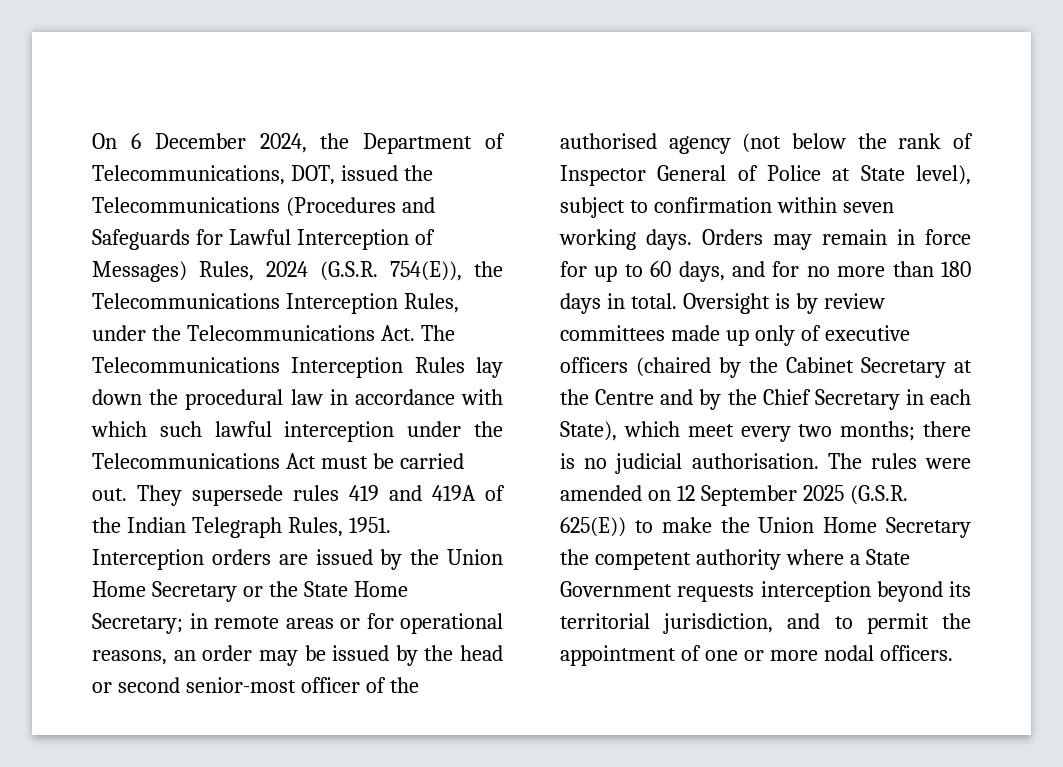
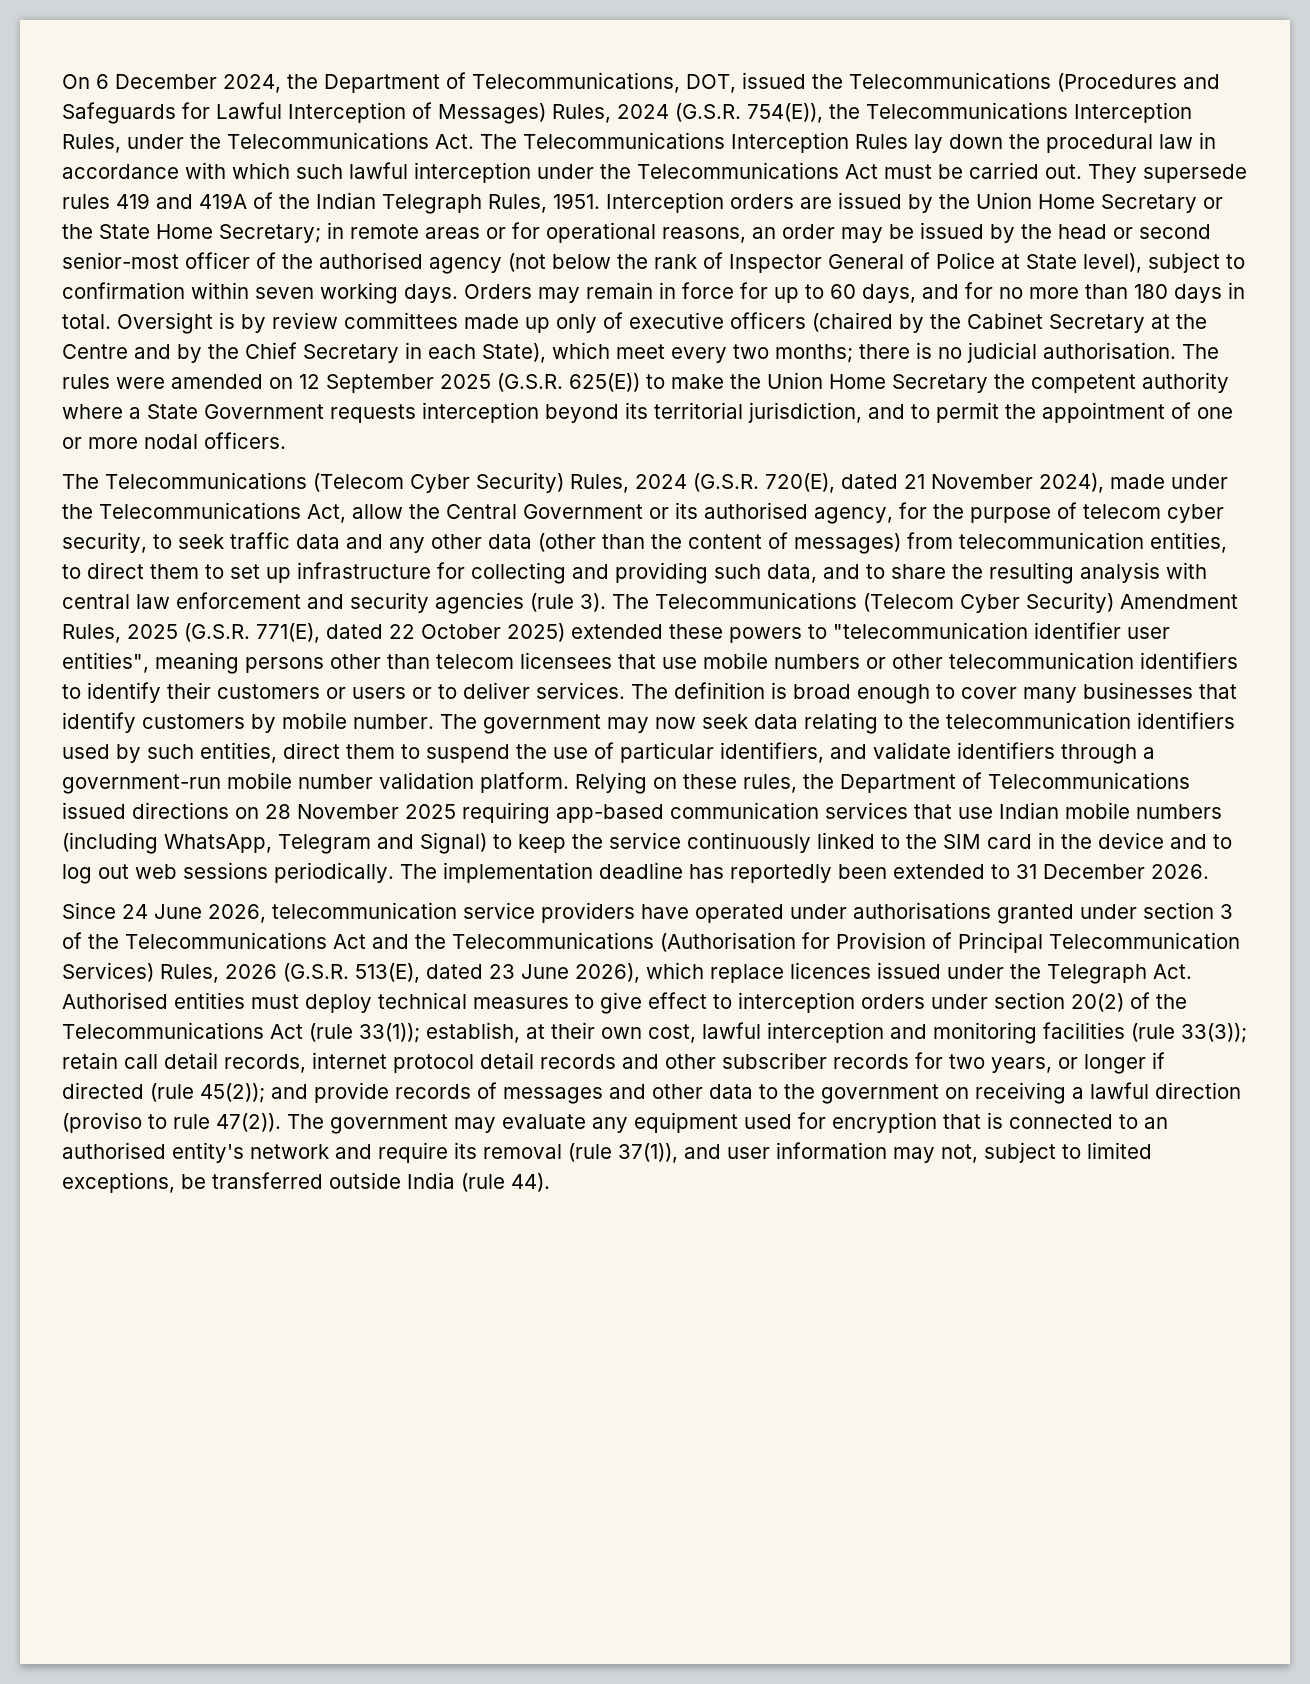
+ The Telecommunications (Telecom Cyber Security) Rules, 2024 (G.S.R. 720(E), dated 21 November 2024), made under the Telecommunications Act, allow the Central Government or its authorised agency, for the purpose of telecom cyber security, to seek traffic data and any other data (other than the content of messages) from telecommunication entities, to direct them to set up infrastructure for collecting and providing such data, and to share the resulting analysis with central law enforcement and security agencies (rule 3). The Telecommunications (Telecom Cyber Security) Amendment Rules, 2025 (G.S.R. 771(E), dated 22 October 2025) extended these powers to "telecommunication identifier user entities", meaning persons other than telecom licensees that use mobile numbers or other telecommunication identifiers to identify their customers or users or to deliver services. The definition is broad enough to cover many businesses that identify customers by mobile number. The government may now seek data relating to the telecommunication identifiers used by such entities, direct them to suspend the use of particular identifiers, and validate identifiers through a government-run mobile number validation platform. Relying on these rules, the Department of Telecommunications issued directions on 28 November 2025 requiring app-based communication services that use Indian mobile numbers (including WhatsApp, Telegram and Signal) to keep the service continuously linked to the SIM card in the device and to log out web sessions periodically. The implementation deadline has reportedly been extended to 31 December 2026.
+ Since 24 June 2026, telecommunication service providers have operated under authorisations granted under section 3 of the Telecommunications Act and the Telecommunications (Authorisation for Provision of Principal Telecommunication Services) Rules, 2026 (G.S.R. 513(E), dated 23 June 2026), which replace licences issued under the Telegraph Act. Authorised entities must deploy technical measures to give effect to interception orders under section 20(2) of the Telecommunications Act (rule 33(1)); establish, at their own cost, lawful interception and monitoring facilities (rule 33(3)); retain call detail records, internet protocol detail records and other subscriber records for two years, or longer if directed (rule 45(2)); and provide records of messages and other data to the government on receiving a lawful direction (proviso to rule 47(2)). The government may evaluate any equipment used for encryption that is connected to an authorised entity's network and require its removal (rule 37(1)), and user information may not, subject to limited exceptions, be transferred outside India (rule 44).

